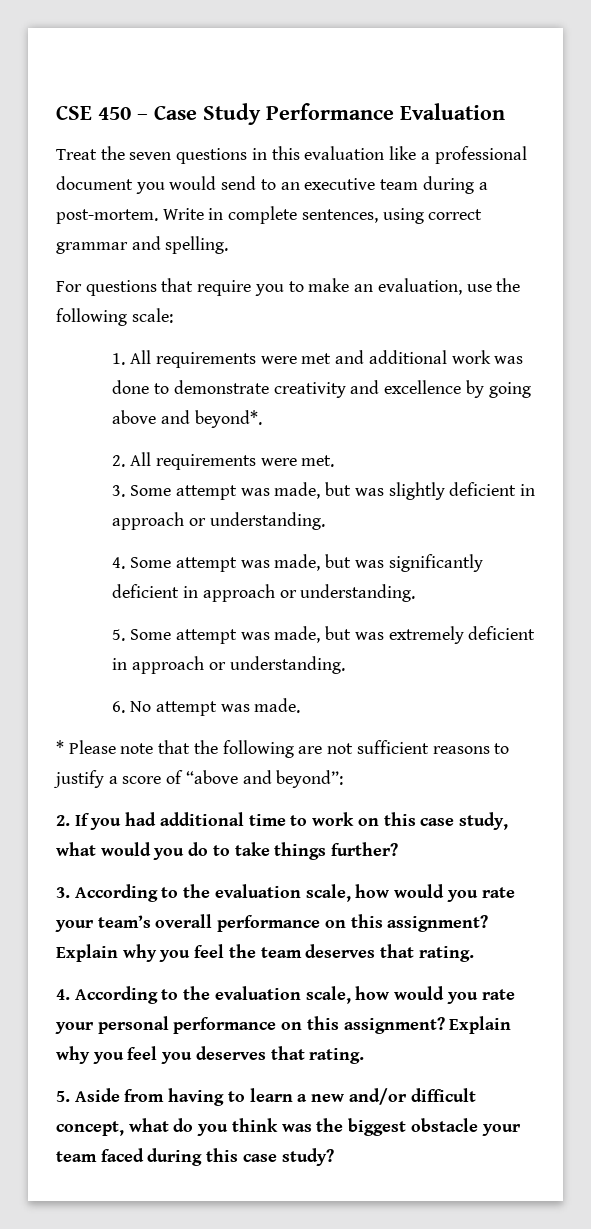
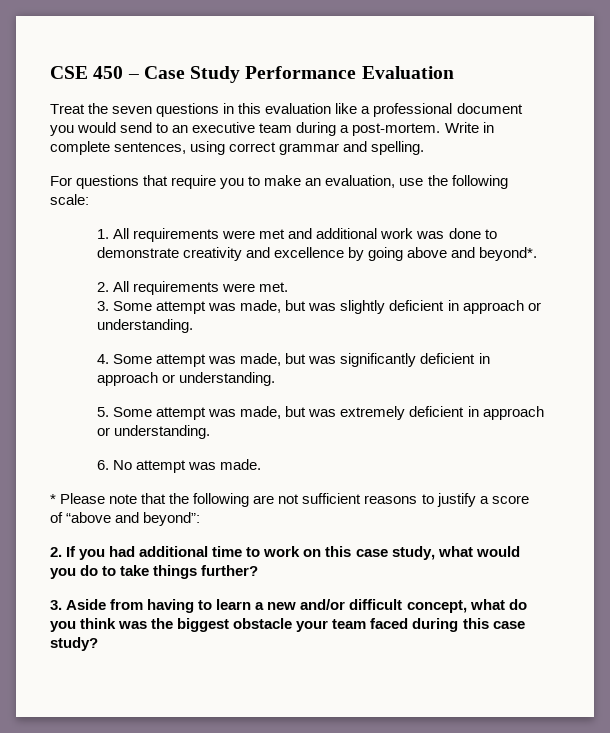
- 3. According to the evaluation scale, how would you rate your team’s overall performance on this assignment? Explain why you feel the team deserves that rating.
- 4. According to the evaluation scale, how would you rate your personal performance on this assignment? Explain why you feel you deserves that rating.
- 5. Aside from having to learn a new and/or difficult concept, what do you think was the biggest obstacle your team faced during this case study?
+ 3. Aside from having to learn a new and/or difficult concept, what do you think was the biggest obstacle your team faced during this case study?

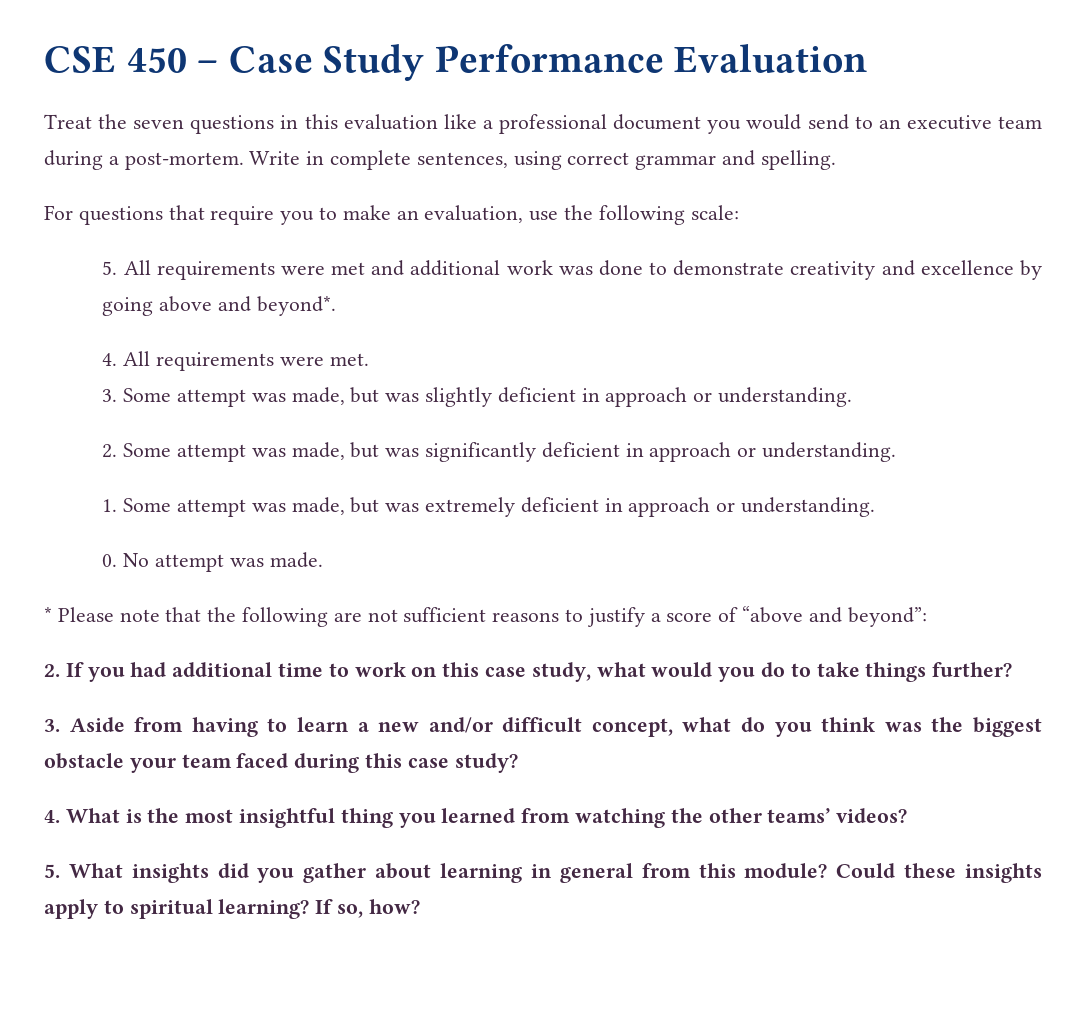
- 1. All requirements were met and additional work was done to demonstrate creativity and excellence by going above and beyond*.
+ 5. All requirements were met and additional work was done to demonstrate creativity and excellence by going above and beyond*.
- 2. All requirements were met.
+ 4. All requirements were met.
- 4. Some attempt was made, but was significantly deficient in approach or understanding.
+ 2. Some attempt was made, but was significantly deficient in approach or understanding.
- 5. Some attempt was made, but was extremely deficient in approach or understanding.
+ 1. Some attempt was made, but was extremely deficient in approach or understanding.
- 6. No attempt was made.
+ 0. No attempt was made.
+ 4. What is the most insightful thing you learned from watching the other teams’ videos?
+ 5. What insights did you gather about learning in general from this module? Could these insights apply to spiritual learning? If so, how?

